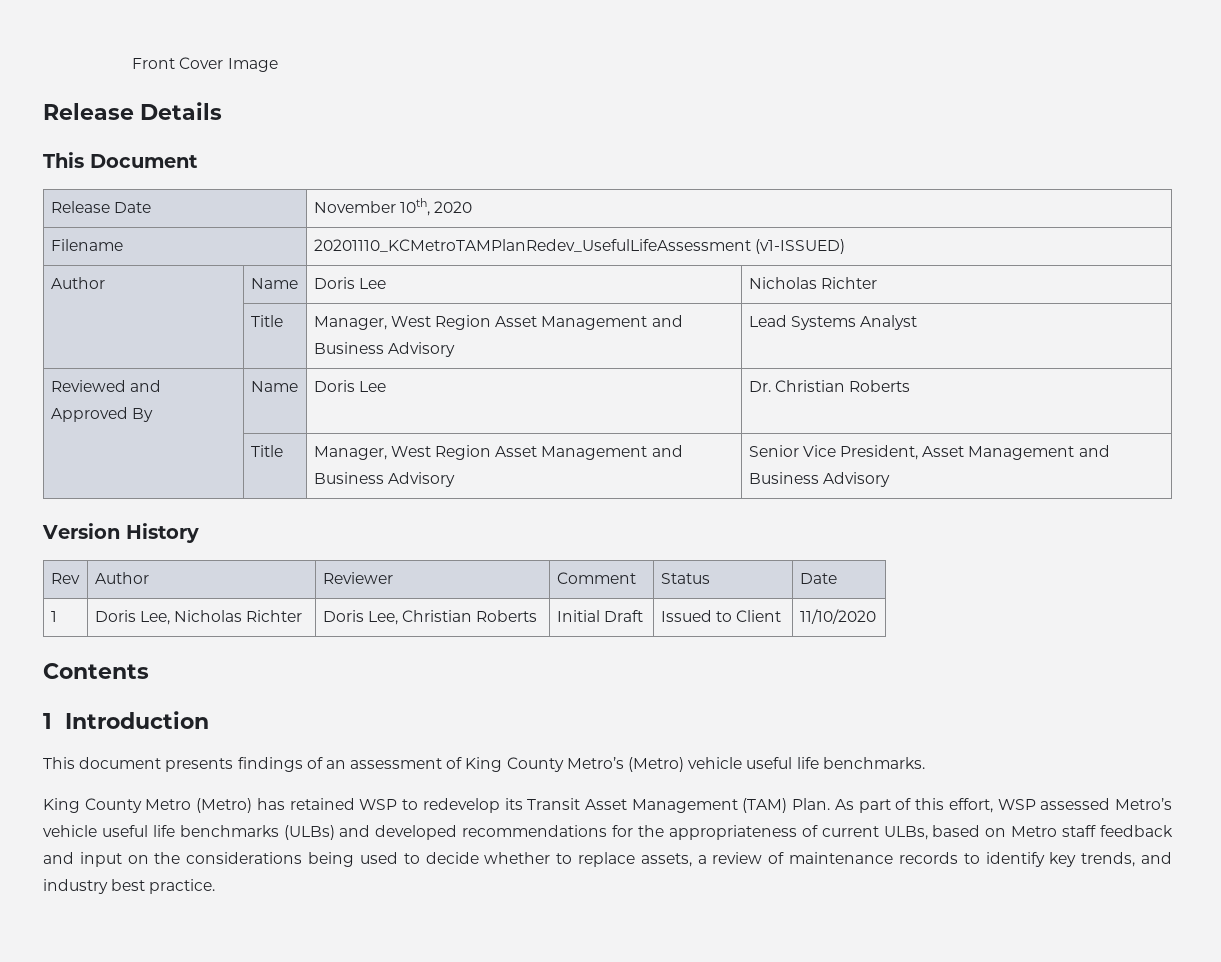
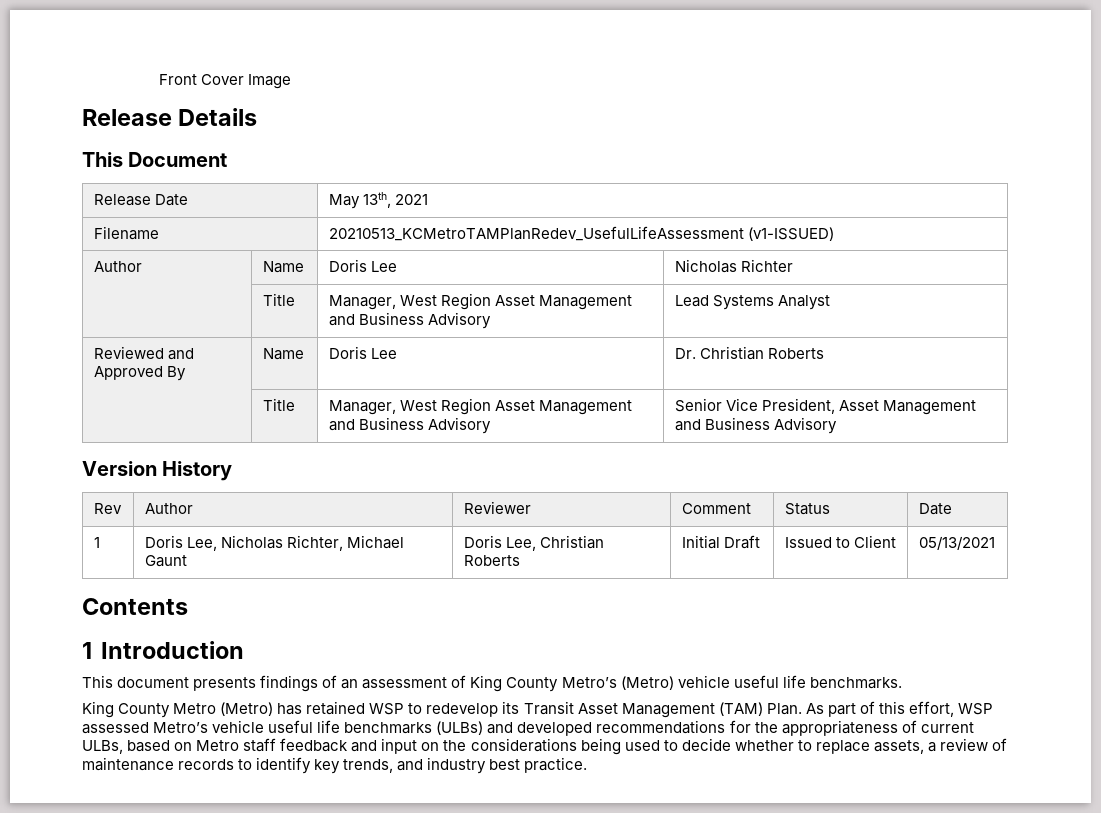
- Release Date | November 10th, 2020
+ Release Date | May 13th, 2021
- Filename | 20201110_KCMetroTAMPlanRedev_UsefulLifeAssessment (v1-ISSUED)
+ Filename | 20210513_KCMetroTAMPlanRedev_UsefulLifeAssessment (v1-ISSUED)
- 1 | Doris Lee, Nicholas Richter | Doris Lee, Christian Roberts | Initial Draft | Issued to Client | 11/10/2020
+ 1 | Doris Lee, Nicholas Richter, Michael Gaunt | Doris Lee, Christian Roberts | Initial Draft | Issued to Client | 05/13/2021

